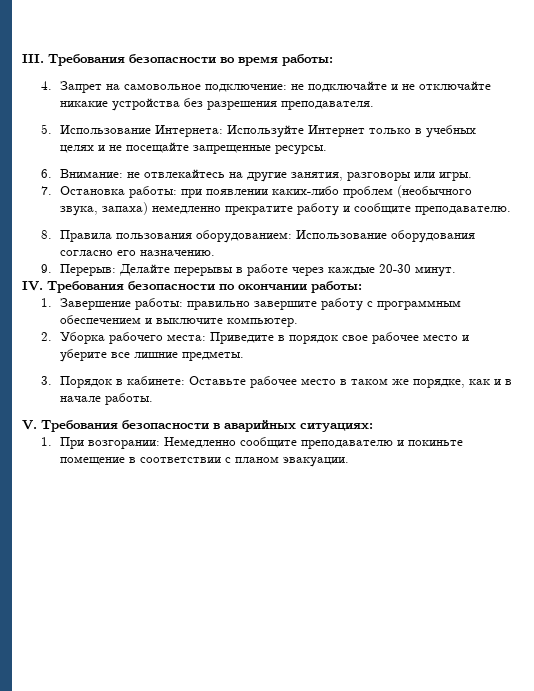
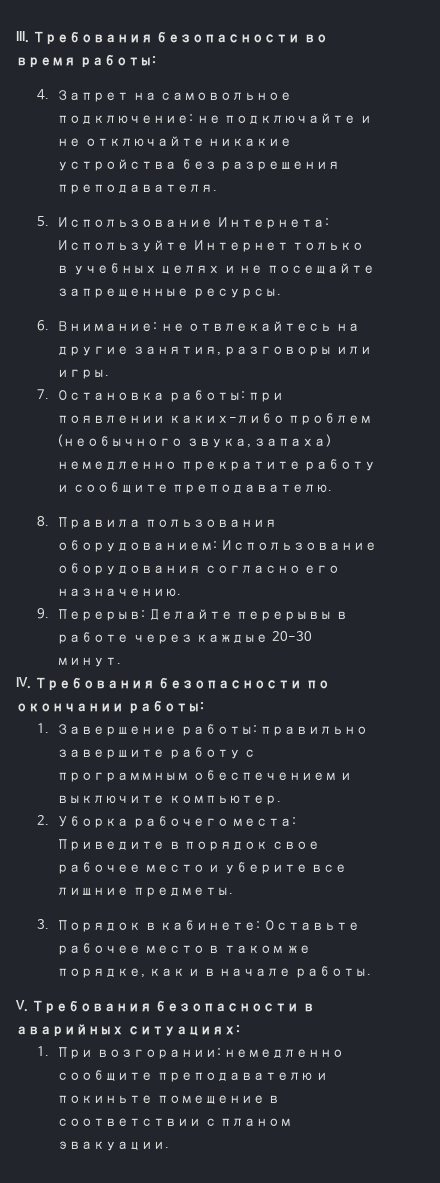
- 1. При возгорании: Немедленно сообщите преподавателю и покиньте помещение в соответствии с планом эвакуации.
+ 1. При возгорании: немедленно сообщите преподавателю и покиньте помещение в соответствии с планом эвакуации.

